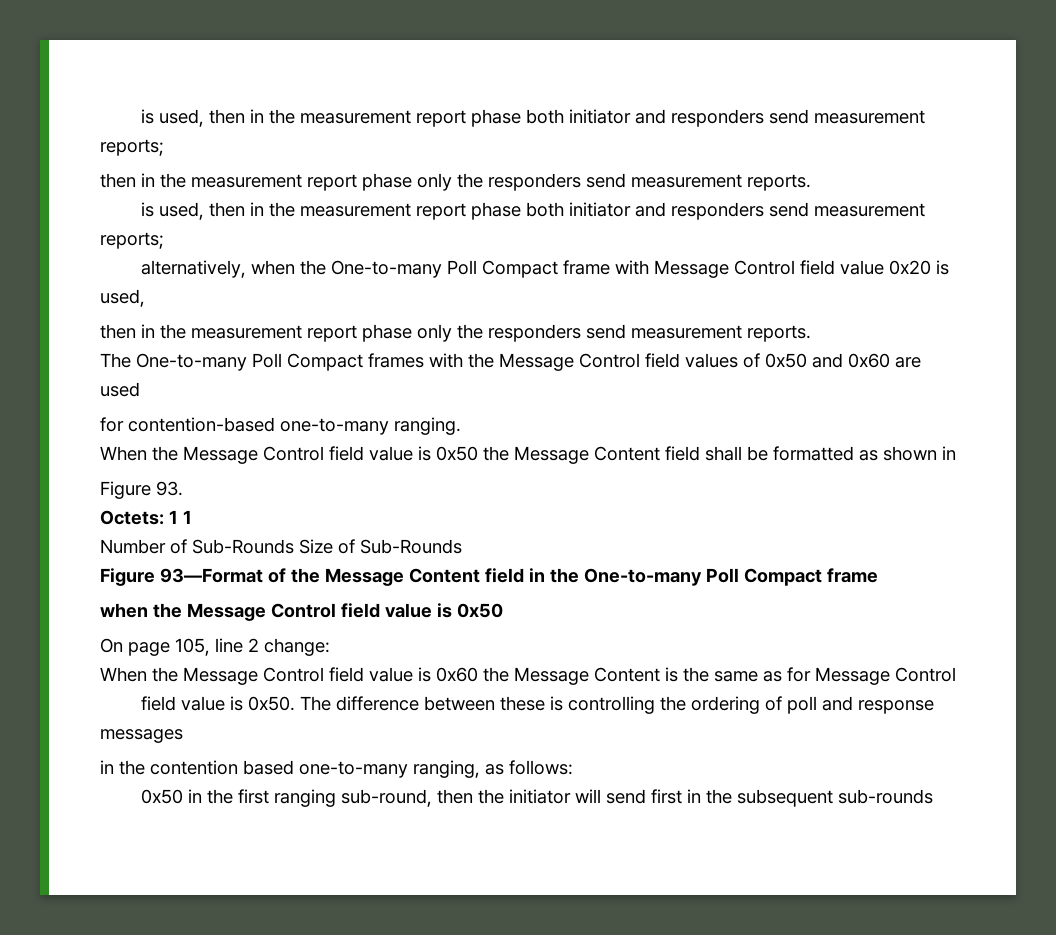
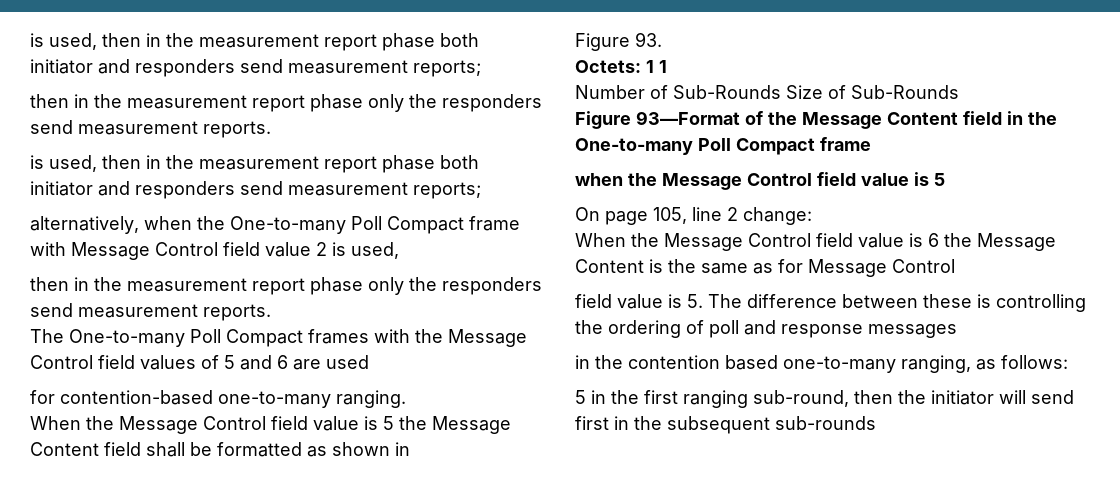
- alternatively, when the One-to-many Poll Compact frame with Message Control field value 0x20 is used,
+ alternatively, when the One-to-many Poll Compact frame with Message Control field value 2 is used,
- The One-to-many Poll Compact frames with the Message Control field values of 0x50 and 0x60 are used
+ The One-to-many Poll Compact frames with the Message Control field values of 5 and 6 are used
- When the Message Control field value is 0x50 the Message Content field shall be formatted as shown in
+ When the Message Control field value is 5 the Message Content field shall be formatted as shown in
- when the Message Control field value is 0x50
+ when the Message Control field value is 5
- When the Message Control field value is 0x60 the Message Content is the same as for Message Control
+ When the Message Control field value is 6 the Message Content is the same as for Message Control
- field value is 0x50. The difference between these is controlling the ordering of poll and response messages
+ field value is 5. The difference between these is controlling the ordering of poll and response messages
- 0x50 in the first ranging sub-round, then the initiator will send first in the subsequent sub-rounds
+ 5 in the first ranging sub-round, then the initiator will send first in the subsequent sub-rounds

